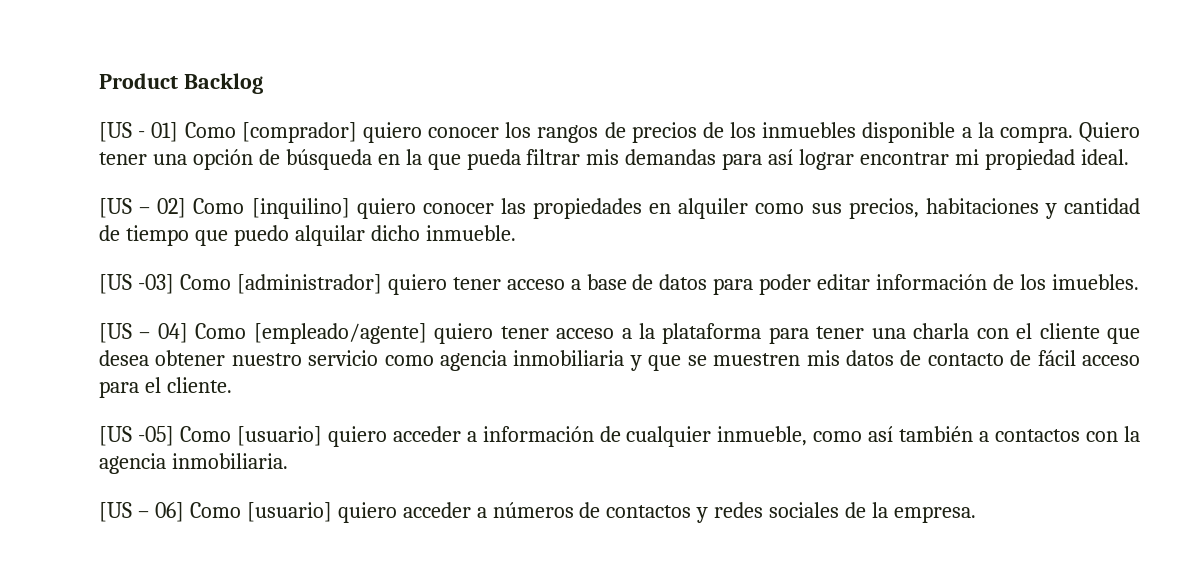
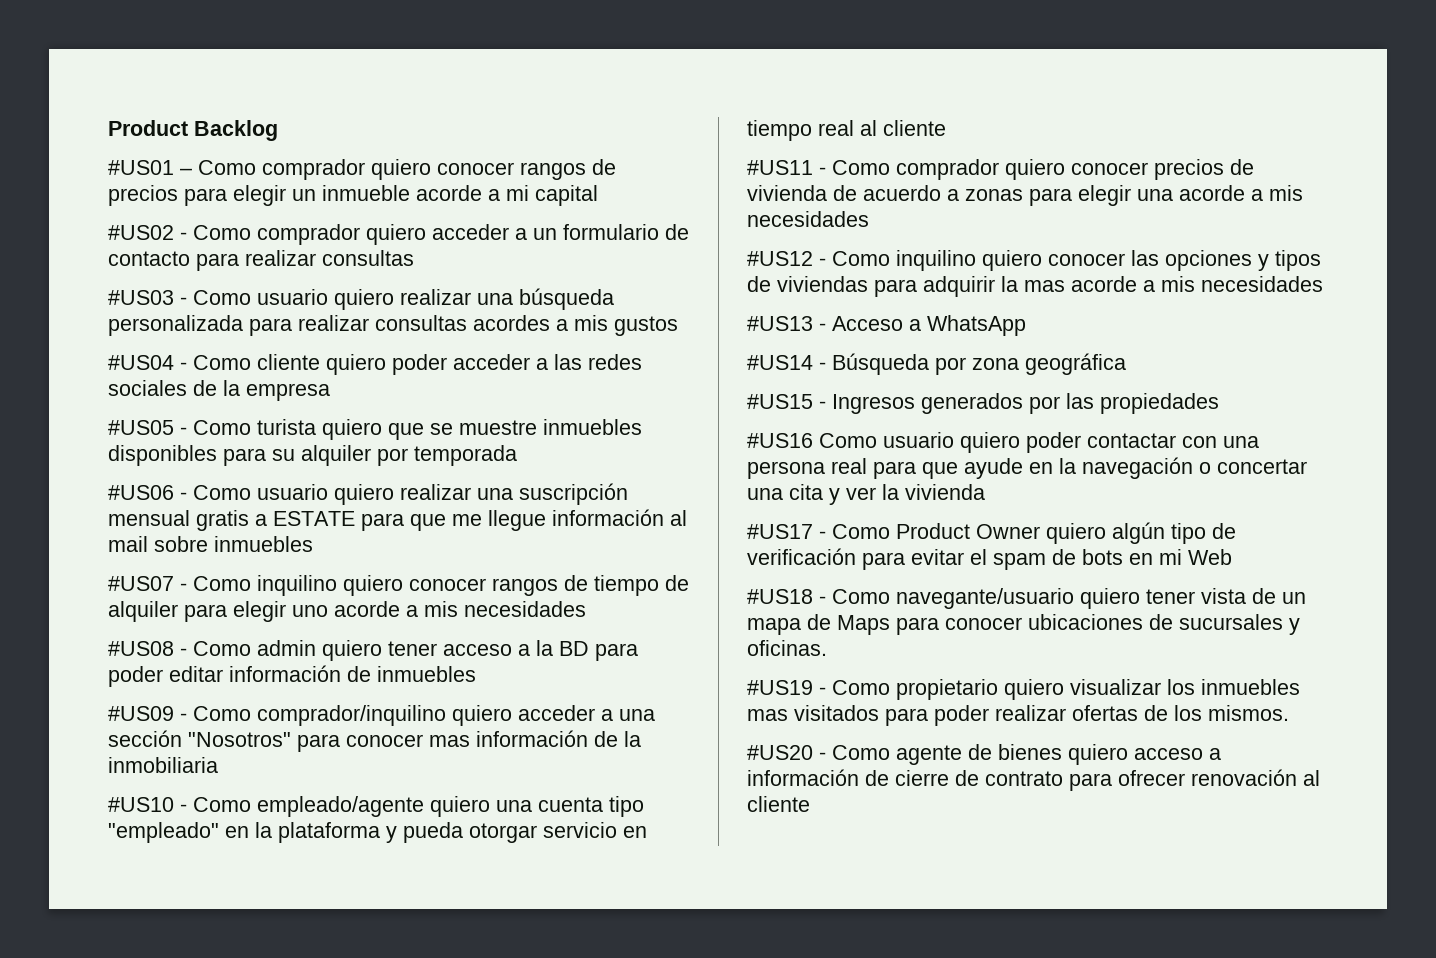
- [US - 01] Como [comprador] quiero conocer los rangos de precios de los inmuebles disponible a la compra. Quiero tener una opción de búsqueda en la que pueda filtrar mis demandas para así lograr encontrar mi propiedad ideal.
- [US – 02] Como [inquilino] quiero conocer las propiedades en alquiler como sus precios, habitaciones y cantidad de tiempo que puedo alquilar dicho inmueble.
- [US -03] Como [administrador] quiero tener acceso a base de datos para poder editar información de los imuebles.
- [US – 04] Como [empleado/agente] quiero tener acceso a la plataforma para tener una charla con el cliente que desea obtener nuestro servicio como agencia inmobiliaria y que se muestren mis datos de contacto de fácil acceso para el cliente.
- [US -05] Como [usuario] quiero acceder a información de cualquier inmueble, como así también a contactos con la agencia inmobiliaria.
- [US – 06] Como [usuario] quiero acceder a números de contactos y redes sociales de la empresa.
+ #US01 – Como comprador quiero conocer rangos de precios para elegir un inmueble acorde a mi capital
+ #US02 - Como comprador quiero acceder a un formulario de contacto para realizar consultas
+ #US03 - Como usuario quiero realizar una búsqueda personalizada para realizar consultas acordes a mis gustos
+ #US04 - Como cliente quiero poder acceder a las redes sociales de la empresa
+ #US05 - Como turista quiero que se muestre inmuebles disponibles para su alquiler por temporada
+ #US06 - Como usuario quiero realizar una suscripción mensual gratis a ESTATE para que me llegue información al mail sobre inmuebles
+ #US07 - Como inquilino quiero conocer rangos de tiempo de alquiler para elegir uno acorde a mis necesidades
+ #US08 - Como admin quiero tener acceso a la BD para poder editar información de inmuebles
+ #US09 - Como comprador/inquilino quiero acceder a una sección "Nosotros" para conocer mas información de la inmobiliaria
+ #US10 - Como empleado/agente quiero una cuenta tipo "empleado" en la plataforma y pueda otorgar servicio en tiempo real al cliente
+ #US11 - Como comprador quiero conocer precios de vivienda de acuerdo a zonas para elegir una acorde a mis necesidades
+ #US12 - Como inquilino quiero conocer las opciones y tipos de viviendas para adquirir la mas acorde a mis necesidades
+ #US13 - Acceso a WhatsApp
+ #US14 - Búsqueda por zona geográfica
+ #US15 - Ingresos generados por las propiedades
+ #US16 Como usuario quiero poder contactar con una persona real para que ayude en la navegación o concertar una cita y ver la vivienda
+ #US17 - Como Product Owner quiero algún tipo de verificación para evitar el spam de bots en mi Web
+ #US18 - Como navegante/usuario quiero tener vista de un mapa de Maps para conocer ubicaciones de sucursales y oficinas.
+ #US19 - Como propietario quiero visualizar los inmuebles mas visitados para poder realizar ofertas de los mismos.
+ #US20 - Como agente de bienes quiero acceso a información de cierre de contrato para ofrecer renovación al cliente

